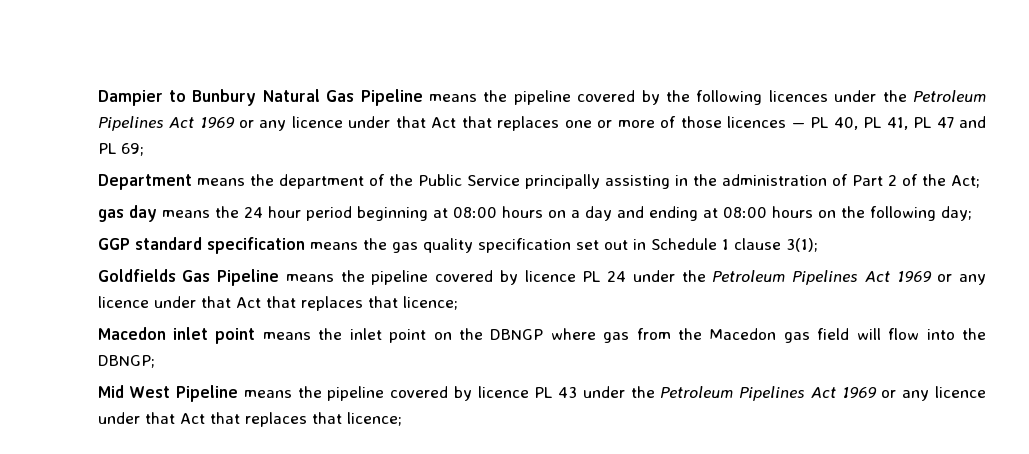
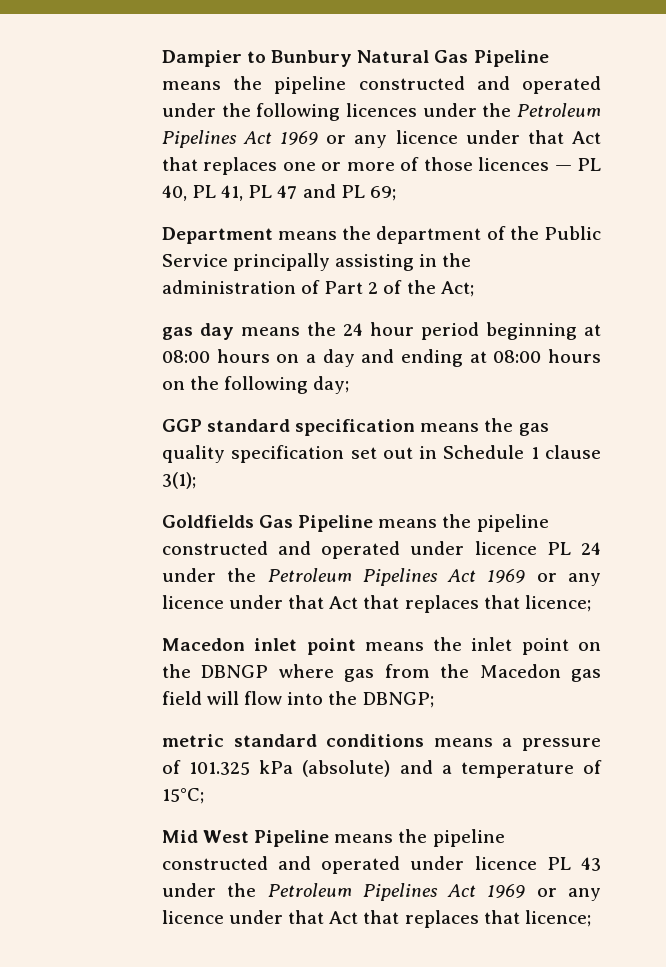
- Dampier to Bunbury Natural Gas Pipeline means the pipeline covered by the following licences under the Petroleum Pipelines Act 1969 or any licence under that Act that replaces one or more of those licences — PL 40, PL 41, PL 47 and PL 69;
+ Dampier to Bunbury Natural Gas Pipeline means the pipeline constructed and operated under the following licences under the Petroleum Pipelines Act 1969 or any licence under that Act that replaces one or more of those licences — PL 40, PL 41, PL 47 and PL 69;
- Goldfields Gas Pipeline means the pipeline covered by licence PL 24 under the Petroleum Pipelines Act 1969 or any licence under that Act that replaces that licence;
+ Goldfields Gas Pipeline means the pipeline constructed and operated under licence PL 24 under the Petroleum Pipelines Act 1969 or any licence under that Act that replaces that licence;
+ metric standard conditions means a pressure of 101.325 kPa (absolute) and a temperature of 15°C;
- Mid West Pipeline means the pipeline covered by licence PL 43 under the Petroleum Pipelines Act 1969 or any licence under that Act that replaces that licence;
+ Mid West Pipeline means the pipeline constructed and operated under licence PL 43 under the Petroleum Pipelines Act 1969 or any licence under that Act that replaces that licence;

